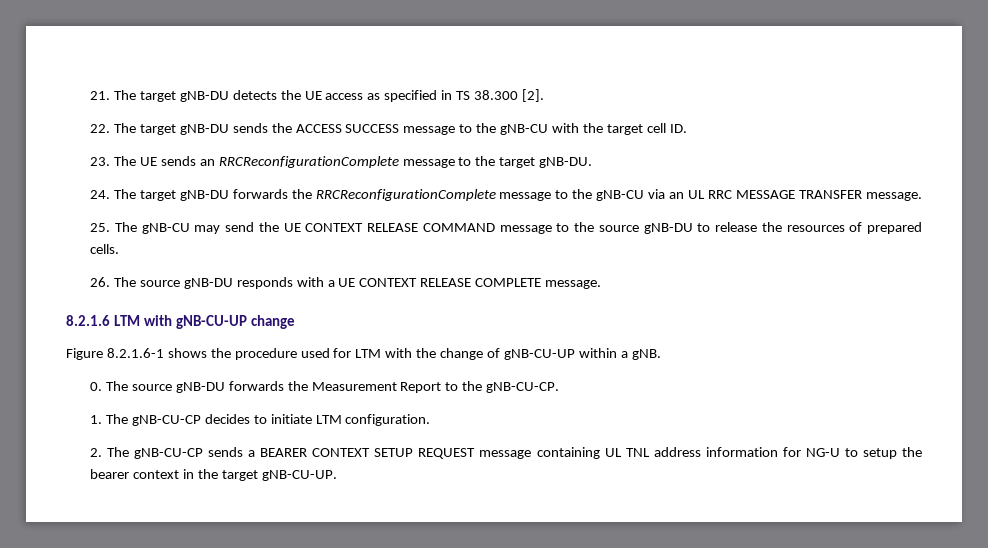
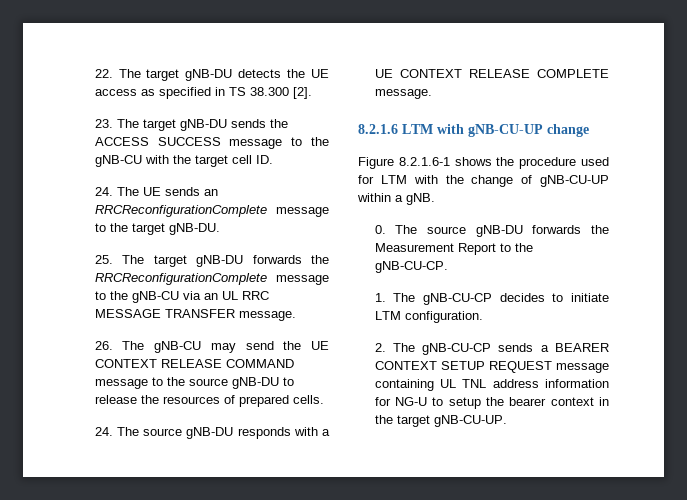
- 21. The target gNB-DU detects the UE access as specified in TS 38.300 [2].
+ 22. The target gNB-DU detects the UE access as specified in TS 38.300 [2].
- 22. The target gNB-DU sends the ACCESS SUCCESS message to the gNB-CU with the target cell ID.
+ 23. The target gNB-DU sends the ACCESS SUCCESS message to the gNB-CU with the target cell ID.
- 23. The UE sends an RRCReconfigurationComplete message to the target gNB-DU.
+ 24. The UE sends an RRCReconfigurationComplete message to the target gNB-DU.
- 24. The target gNB-DU forwards the RRCReconfigurationComplete message to the gNB-CU via an UL RRC MESSAGE TRANSFER message.
+ 25. The target gNB-DU forwards the RRCReconfigurationComplete message to the gNB-CU via an UL RRC MESSAGE TRANSFER message.
- 25. The gNB-CU may send the UE CONTEXT RELEASE COMMAND message to the source gNB-DU to release the resources of prepared cells.
+ 26. The gNB-CU may send the UE CONTEXT RELEASE COMMAND message to the source gNB-DU to release the resources of prepared cells.
- 26. The source gNB-DU responds with a UE CONTEXT RELEASE COMPLETE message.
+ 24. The source gNB-DU responds with a UE CONTEXT RELEASE COMPLETE message.

